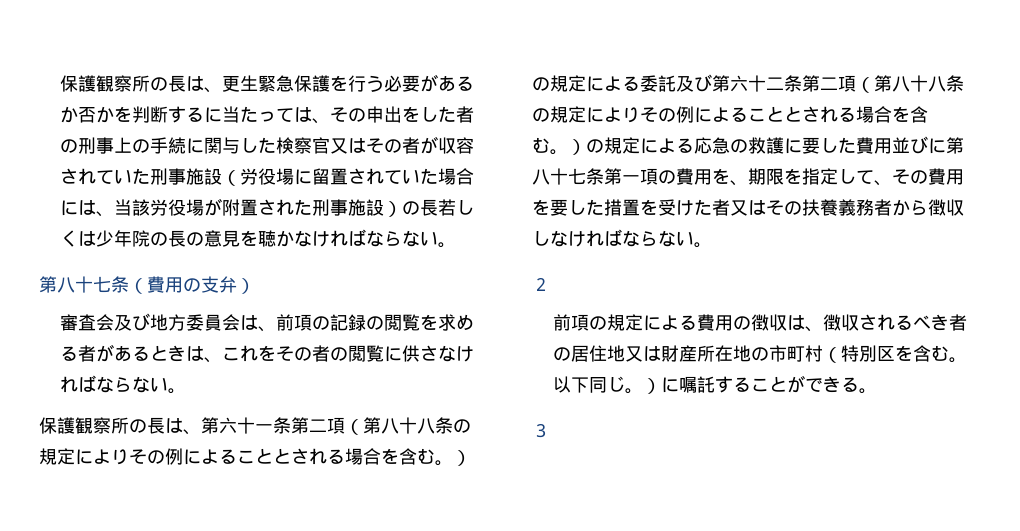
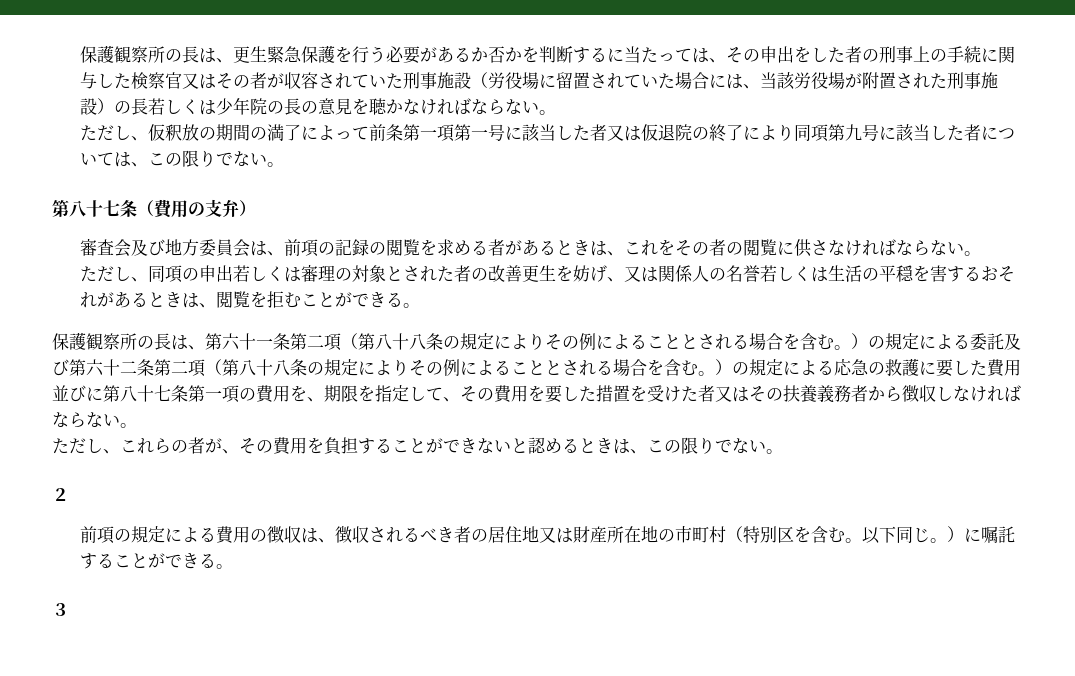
+ ただし、仮釈放の期間の満了によって前条第一項第一号に該当した者又は仮退院の終了により同項第九号に該当した者については、この限りでない。
+ ただし、同項の申出若しくは審理の対象とされた者の改善更生を妨げ、又は関係人の名誉若しくは生活の平穏を害するおそれがあるときは、閲覧を拒むことができる。
+ ただし、これらの者が、その費用を負担することができないと認めるときは、この限りでない。

